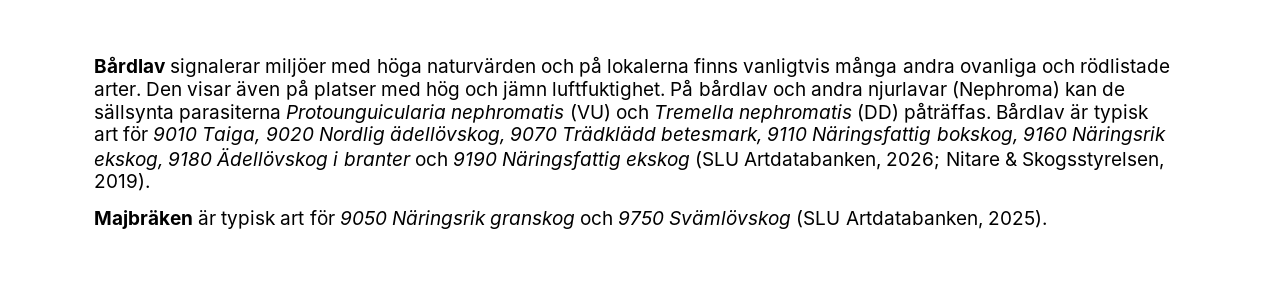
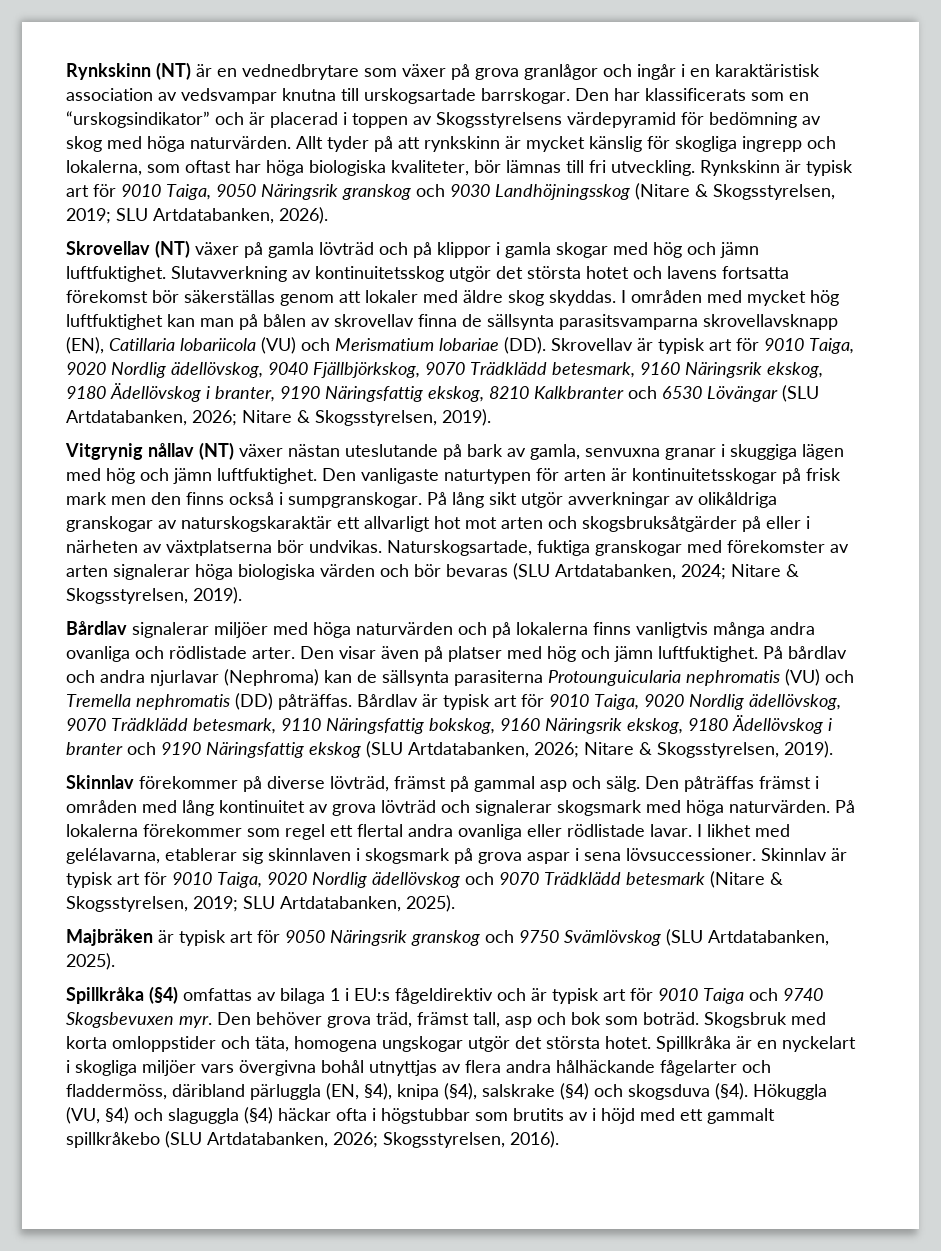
+ Rynkskinn (NT) är en vednedbrytare som växer på grova granlågor och ingår i en karaktäristisk association av vedsvampar knutna till urskogsartade barrskogar. Den har klassificerats som en “urskogsindikator” och är placerad i toppen av Skogsstyrelsens värdepyramid för bedömning av skog med höga naturvärden. Allt tyder på att rynkskinn är mycket känslig för skogliga ingrepp och lokalerna, som oftast har höga biologiska kvaliteter, bör lämnas till fri utveckling. Rynkskinn är typisk art för 9010 Taiga, 9050 Näringsrik granskog och 9030 Landhöjningsskog (Nitare & Skogsstyrelsen, 2019; SLU Artdatabanken, 2026).
+ Skrovellav (NT) växer på gamla lövträd och på klippor i gamla skogar med hög och jämn luftfuktighet. Slutavverkning av kontinuitetsskog utgör det största hotet och lavens fortsatta förekomst bör säkerställas genom att lokaler med äldre skog skyddas. I områden med mycket hög luftfuktighet kan man på bålen av skrovellav finna de sällsynta parasitsvamparna skrovellavsknapp (EN), Catillaria lobariicola (VU) och Merismatium lobariae (DD). Skrovellav är typisk art för 9010 Taiga, 9020 Nordlig ädellövskog, 9040 Fjällbjörkskog, 9070 Trädklädd betesmark, 9160 Näringsrik ekskog, 9180 Ädellövskog i branter, 9190 Näringsfattig ekskog, 8210 Kalkbranter och 6530 Lövängar (SLU Artdatabanken, 2026; Nitare & Skogsstyrelsen, 2019).
+ Vitgrynig nållav (NT) växer nästan uteslutande på bark av gamla, senvuxna granar i skuggiga lägen med hög och jämn luftfuktighet. Den vanligaste naturtypen för arten är kontinuitetsskogar på frisk mark men den finns också i sumpgranskogar. På lång sikt utgör avverkningar av olikåldriga granskogar av naturskogskaraktär ett allvarligt hot mot arten och skogsbruksåtgärder på eller i närheten av växtplatserna bör undvikas. Naturskogsartade, fuktiga granskogar med förekomster av arten signalerar höga biologiska värden och bör bevaras (SLU Artdatabanken, 2024; Nitare & Skogsstyrelsen, 2019).
+ Skinnlav förekommer på diverse lövträd, främst på gammal asp och sälg. Den påträffas främst i områden med lång kontinuitet av grova lövträd och signalerar skogsmark med höga naturvärden. På lokalerna förekommer som regel ett flertal andra ovanliga eller rödlistade lavar. I likhet med gelélavarna, etablerar sig skinnlaven i skogsmark på grova aspar i sena lövsuccessioner. Skinnlav är typisk art för 9010 Taiga, 9020 Nordlig ädellövskog och 9070 Trädklädd betesmark (Nitare & Skogsstyrelsen, 2019; SLU Artdatabanken, 2025).
+ Spillkråka (§4) omfattas av bilaga 1 i EU:s fågeldirektiv och är typisk art för 9010 Taiga och 9740 Skogsbevuxen myr. Den behöver grova träd, främst tall, asp och bok som boträd. Skogsbruk med korta omloppstider och täta, homogena ungskogar utgör det största hotet. Spillkråka är en nyckelart i skogliga miljöer vars övergivna bohål utnyttjas av flera andra hålhäckande fågelarter och fladdermöss, däribland pärluggla (EN, §4), knipa (§4), salskrake (§4) och skogsduva (§4). Hökuggla (VU, §4) och slaguggla (§4) häckar ofta i högstubbar som brutits av i höjd med ett gammalt spillkråkebo (SLU Artdatabanken, 2026; Skogsstyrelsen, 2016).

